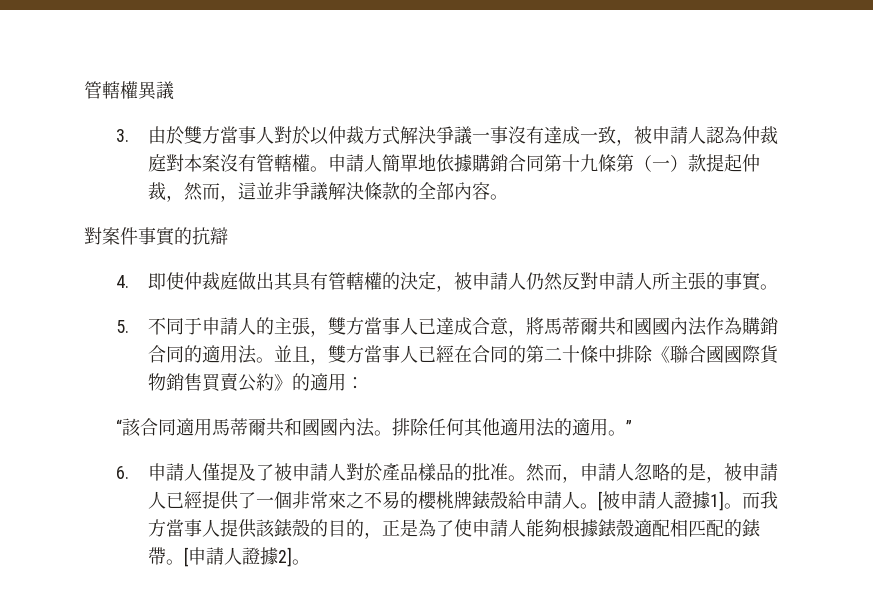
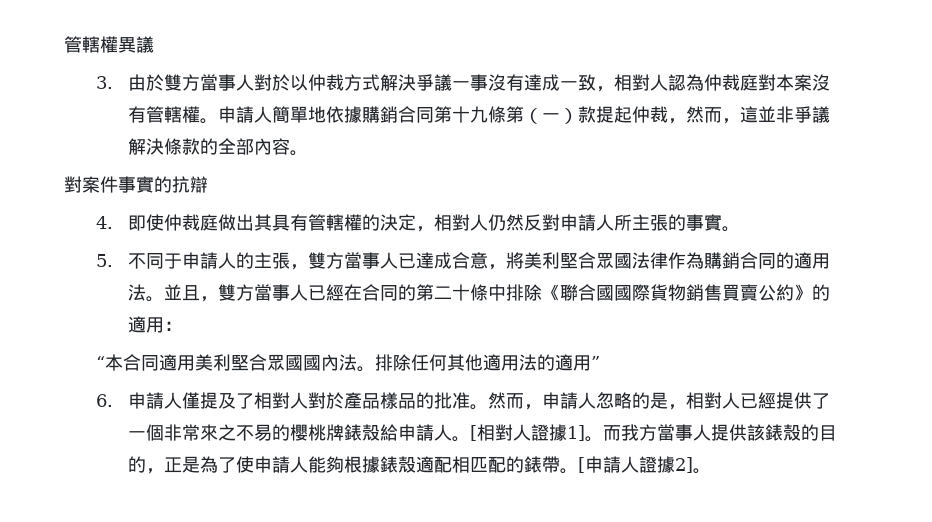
- 3.由於雙方當事人對於以仲裁方式解決爭議一事沒有達成一致，被申請人認為仲裁庭對本案沒有管轄權。
+ 3.由於雙方當事人對於以仲裁方式解決爭議一事沒有達成一致，相對人認為仲裁庭對本案沒有管轄權。
- 4.即使仲裁庭做出其具有管轄權的決定，被申請人仍然反對申請人所主張的事實。
+ 4.即使仲裁庭做出其具有管轄權的決定，相對人仍然反對申請人所主張的事實。
- 5.不同于申請人的主張，雙方當事人已達成合意，將馬蒂爾共和國國內法作為購銷合同的適用法。
+ 5.不同于申請人的主張，雙方當事人已達成合意，將美利堅合眾國法律作為購銷合同的適用法。
- “該合同適用馬蒂爾共和國國內法。
+ “本合同適用美利堅合眾國國內法。
- 排除任何其他適用法的適用。”
+ 排除任何其他適用法的適用”
- 6.申請人僅提及了被申請人對於產品樣品的批准。
+ 6.申請人僅提及了相對人對於產品樣品的批准。
- 然而，申請人忽略的是，被申請人已經提供了一個非常來之不易的櫻桃牌錶殼給申請人。
+ 然而，申請人忽略的是，相對人已經提供了一個非常來之不易的櫻桃牌錶殼給申請人。
- [被申請人證據1]。
+ [相對人證據1]。

